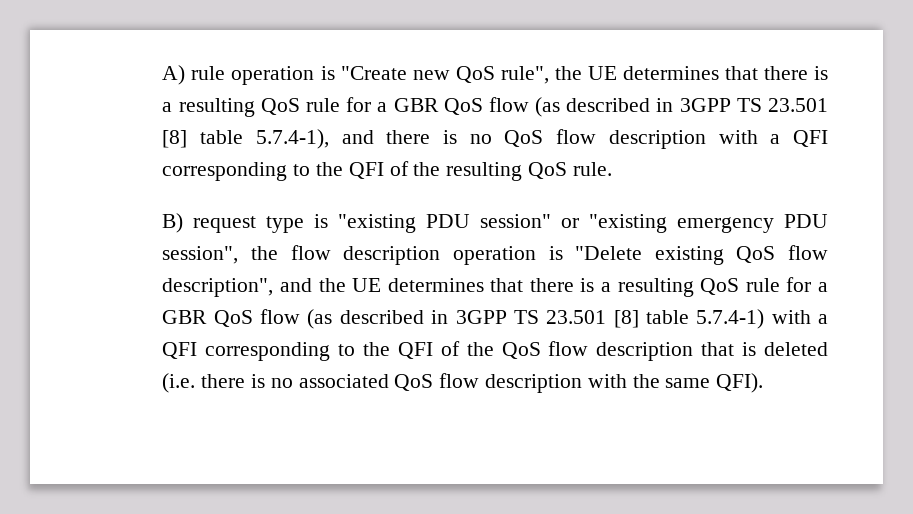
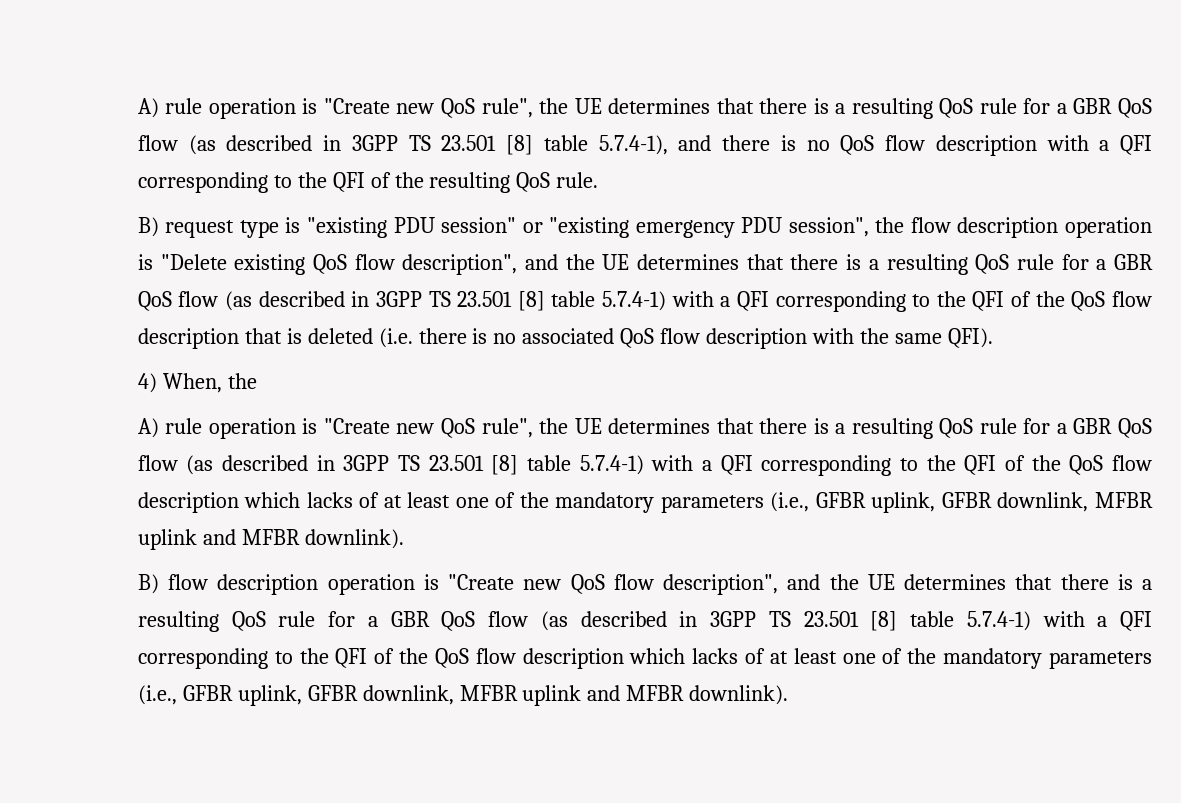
+ 4) When, the
+ A) rule operation is "Create new QoS rule", the UE determines that there is a resulting QoS rule for a GBR QoS flow (as described in 3GPP TS 23.501 [8] table 5.7.4-1) with a QFI corresponding to the QFI of the QoS flow description which lacks of at least one of the mandatory parameters (i.e., GFBR uplink, GFBR downlink, MFBR uplink and MFBR downlink).
+ B) flow description operation is "Create new QoS flow description", and the UE determines that there is a resulting QoS rule for a GBR QoS flow (as described in 3GPP TS 23.501 [8] table 5.7.4-1) with a QFI corresponding to the QFI of the QoS flow description which lacks of at least one of the mandatory parameters (i.e., GFBR uplink, GFBR downlink, MFBR uplink and MFBR downlink).

